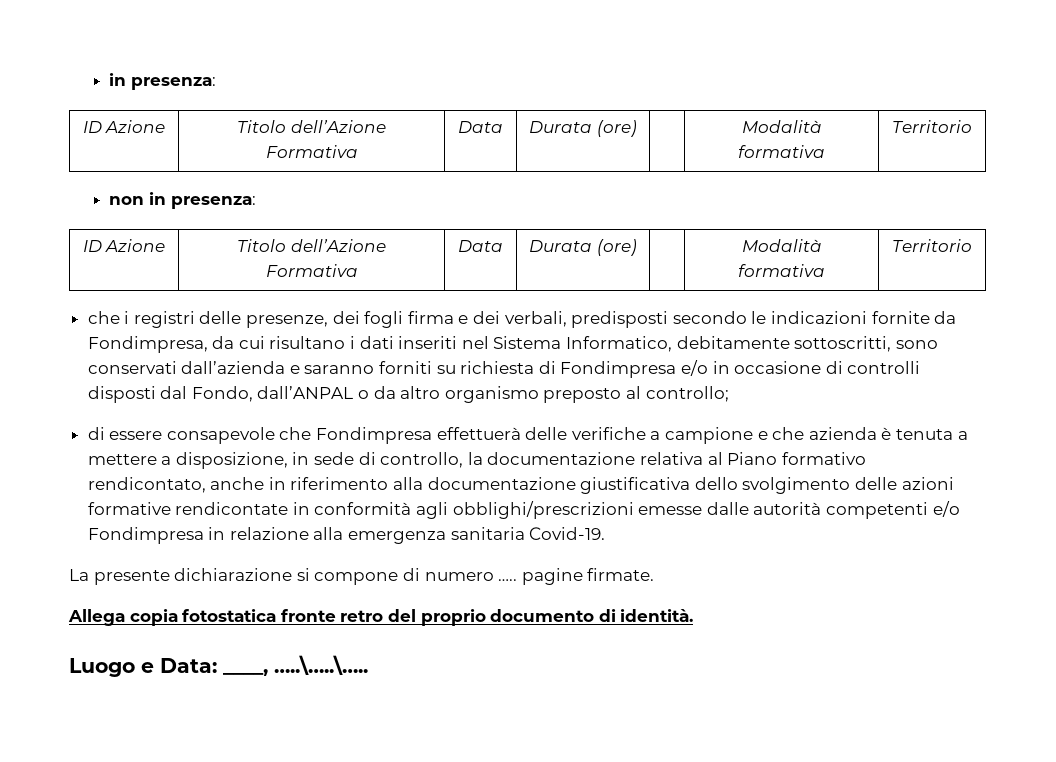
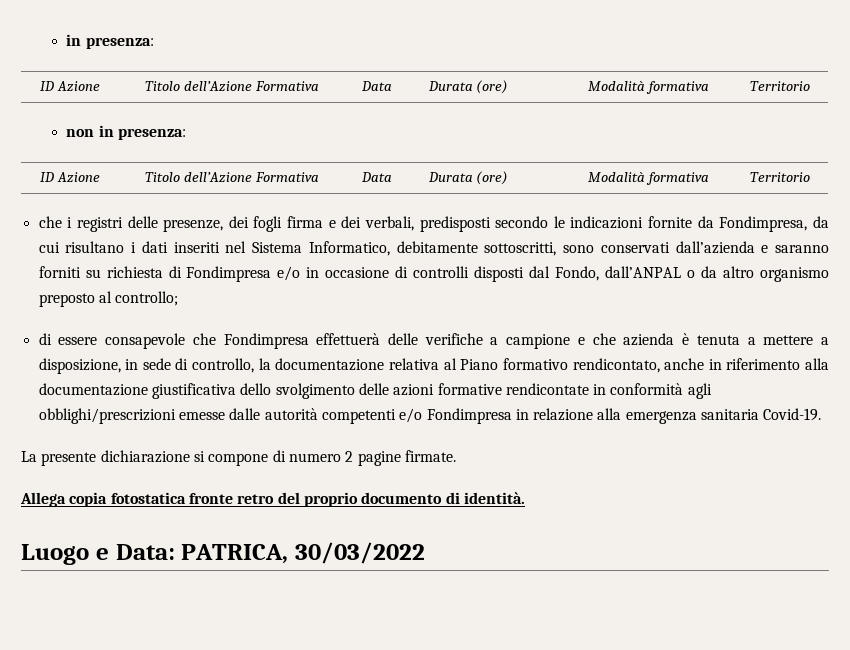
- La presente dichiarazione si compone di numero ….. pagine firmate.
+ La presente dichiarazione si compone di numero 2 pagine firmate.
- Luogo e Data: ____, …..\…..\…..
+ Luogo e Data: PATRICA, 30/03/2022

